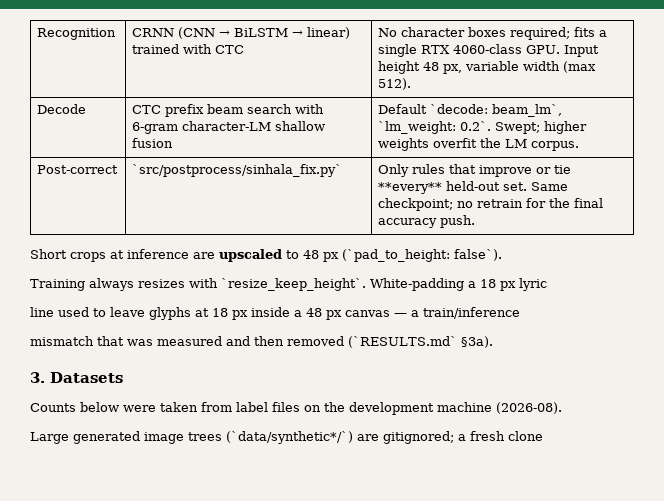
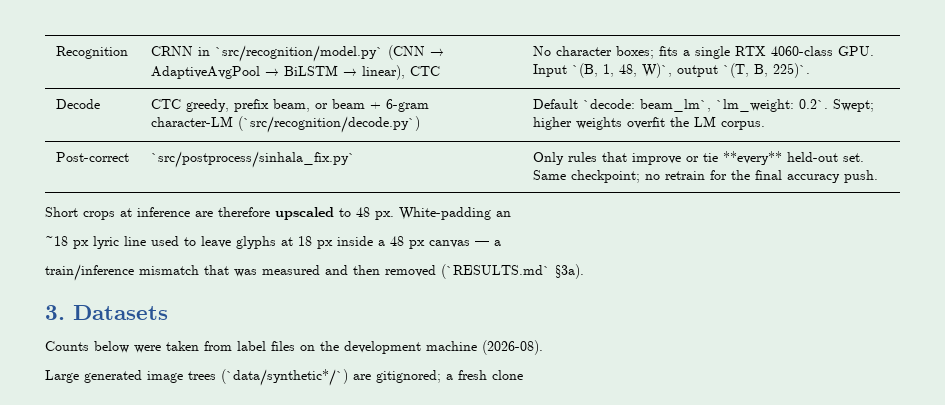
- Recognition | CRNN (CNN → BiLSTM → linear) trained with CTC | No character boxes required; fits a single RTX 4060-class GPU. Input height 48 px, variable width (max 512).
- Decode | CTC prefix beam search with 6-gram character-LM shallow fusion | Default `decode: beam_lm`, `lm_weight: 0.2`. Swept; higher weights overfit the LM corpus.
+ Recognition | CRNN in `src/recognition/model.py` (CNN → AdaptiveAvgPool → BiLSTM → linear), CTC | No character boxes; fits a single RTX 4060-class GPU. Input `(B, 1, 48, W)`, output `(T, B, 225)`.
+ Decode | CTC greedy, prefix beam, or beam + 6-gram character-LM (`src/recognition/decode.py`) | Default `decode: beam_lm`, `lm_weight: 0.2`. Swept; higher weights overfit the LM corpus.
- Short crops at inference are upscaled to 48 px (`pad_to_height: false`).
- Training always resizes with `resize_keep_height`. White-padding a 18 px lyric
- line used to leave glyphs at 18 px inside a 48 px canvas — a train/inference
- mismatch that was measured and then removed (`RESULTS.md` §3a).
+ Short crops at inference are therefore upscaled to 48 px. White-padding an
+ ~18 px lyric line used to leave glyphs at 18 px inside a 48 px canvas — a
+ train/inference mismatch that was measured and then removed (`RESULTS.md` §3a).

